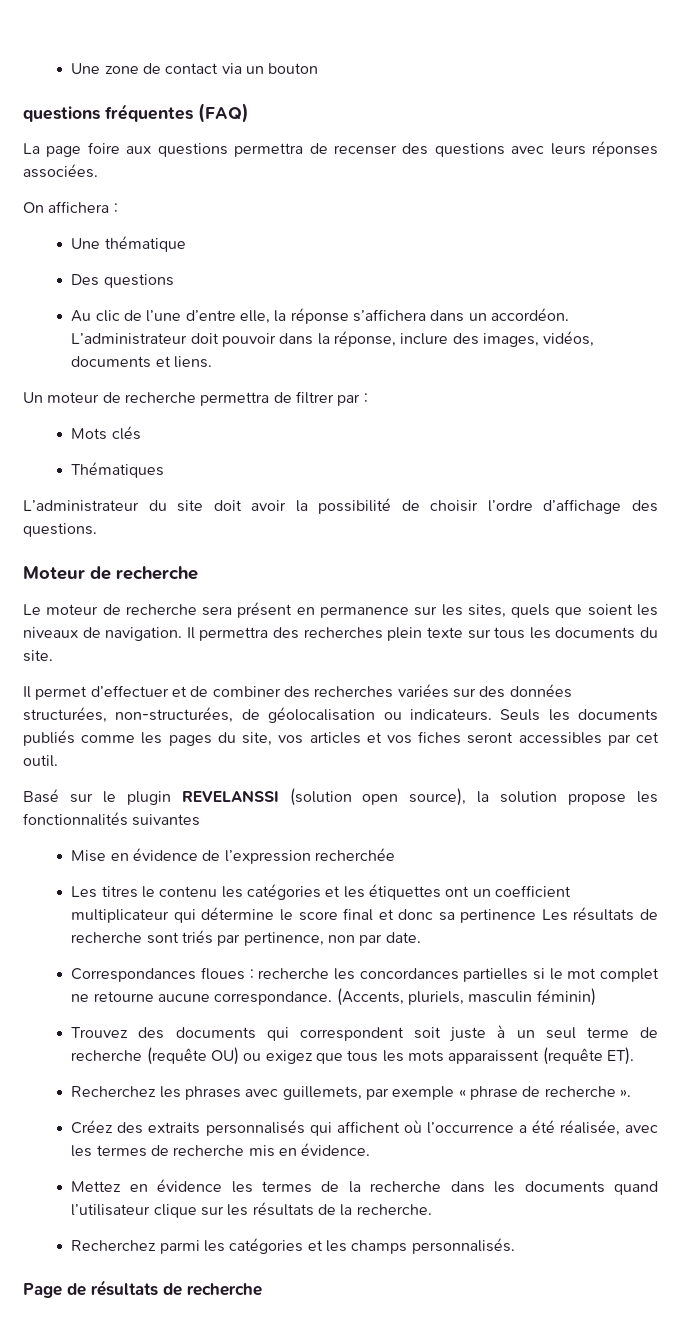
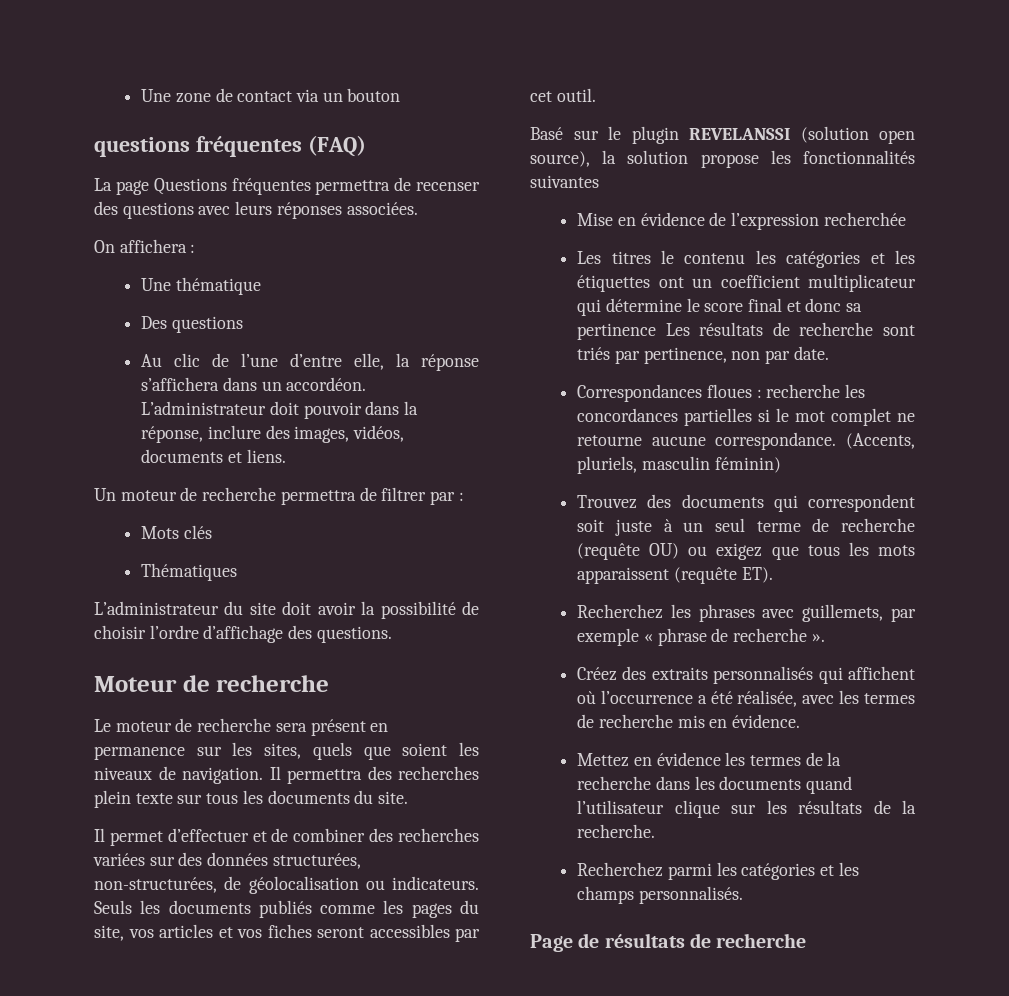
- La page foire aux questions permettra de recenser des questions avec leurs réponses associées.
+ La page Questions fréquentes permettra de recenser des questions avec leurs réponses associées.

